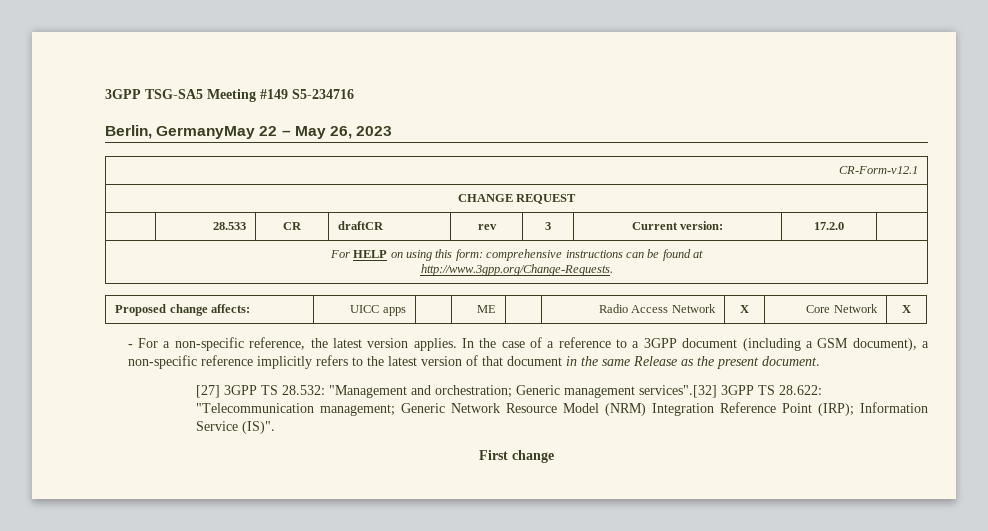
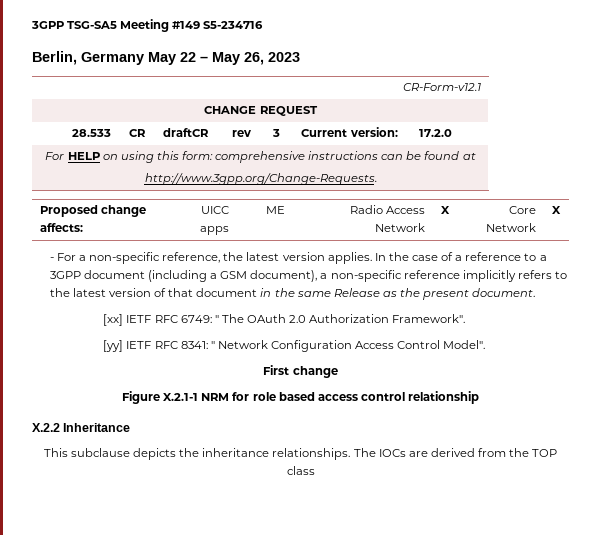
- Berlin, GermanyMay 22 – May 26, 2023
+ Berlin, Germany May 22 – May 26, 2023
- [27] 3GPP TS 28.532: "Management and orchestration; Generic management services".[32] 3GPP TS 28.622: "Telecommunication management; Generic Network Resource Model (NRM) Integration Reference Point (IRP); Information Service (IS)".
+ [xx] IETF RFC 6749: " The OAuth 2.0 Authorization Framework".
+ [yy] IETF RFC 8341: " Network Configuration Access Control Model".
  First change
+ Figure X.2.1-1 NRM for role based access control relationship
+ X.2.2 Inheritance
+ This subclause depicts the inheritance relationships. The IOCs are derived from the TOP class

